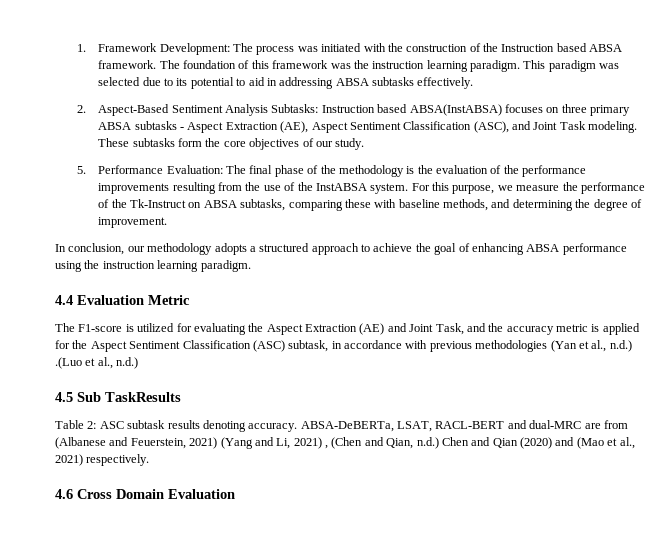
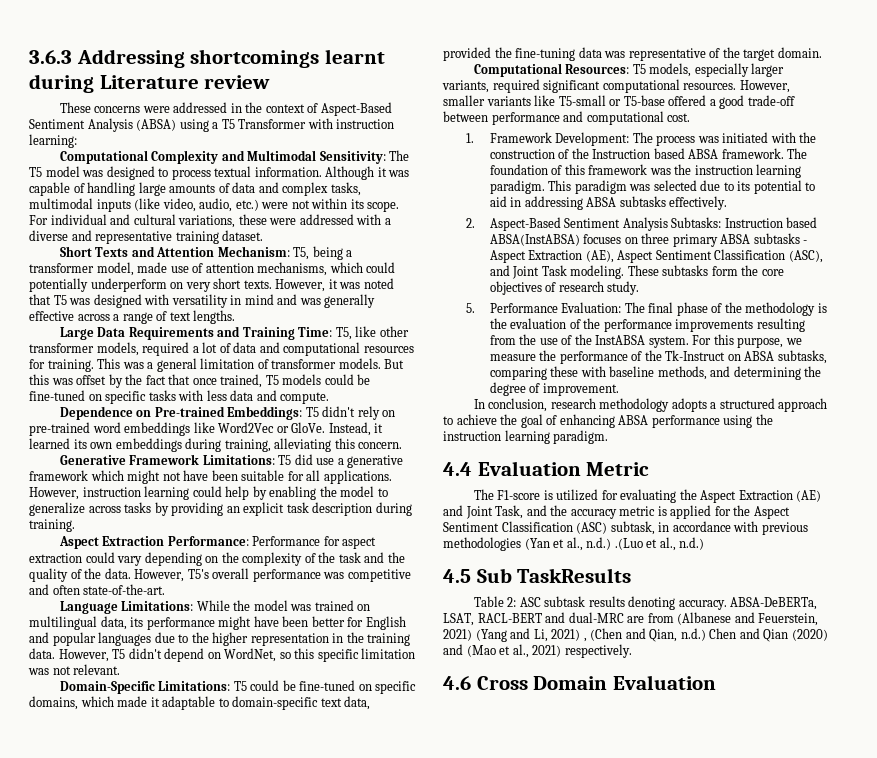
+ 3.6.3 Addressing shortcomings learnt during Literature review
+ These concerns were addressed in the context of Aspect-Based Sentiment Analysis (ABSA) using a T5 Transformer with instruction learning:
+ Computational Complexity and Multimodal Sensitivity: The T5 model was designed to process textual information. Although it was capable of handling large amounts of data and complex tasks, multimodal inputs (like video, audio, etc.) were not within its scope. For individual and cultural variations, these were addressed with a diverse and representative training dataset.
+ Short Texts and Attention Mechanism: T5, being a transformer model, made use of attention mechanisms, which could potentially underperform on very short texts. However, it was noted that T5 was designed with versatility in mind and was generally effective across a range of text lengths.
+ Large Data Requirements and Training Time: T5, like other transformer models, required a lot of data and computational resources for training. This was a general limitation of transformer models. But this was offset by the fact that once trained, T5 models could be fine-tuned on specific tasks with less data and compute.
+ Dependence on Pre-trained Embeddings: T5 didn't rely on pre-trained word embeddings like Word2Vec or GloVe. Instead, it learned its own embeddings during training, alleviating this concern.
+ Generative Framework Limitations: T5 did use a generative framework which might not have been suitable for all applications. However, instruction learning could help by enabling the model to generalize across tasks by providing an explicit task description during training.
+ Aspect Extraction Performance: Performance for aspect extraction could vary depending on the complexity of the task and the quality of the data. However, T5's overall performance was competitive and often state-of-the-art.
+ Language Limitations: While the model was trained on multilingual data, its performance might have been better for English and popular languages due to the higher representation in the training data. However, T5 didn't depend on WordNet, so this specific limitation was not relevant.
+ Domain-Specific Limitations: T5 could be fine-tuned on specific domains, which made it adaptable to domain-specific text data, provided the fine-tuning data was representative of the target domain.
+ Computational Resources: T5 models, especially larger variants, required significant computational resources. However, smaller variants like T5-small or T5-base offered a good trade-off between performance and computational cost.
- These subtasks form the core objectives of our study.
+ These subtasks form the core objectives of research study.
- In conclusion, our methodology adopts a structured approach to achieve the goal of enhancing ABSA performance using the instruction learning paradigm.
+ In conclusion, research methodology adopts a structured approach to achieve the goal of enhancing ABSA performance using the instruction learning paradigm.

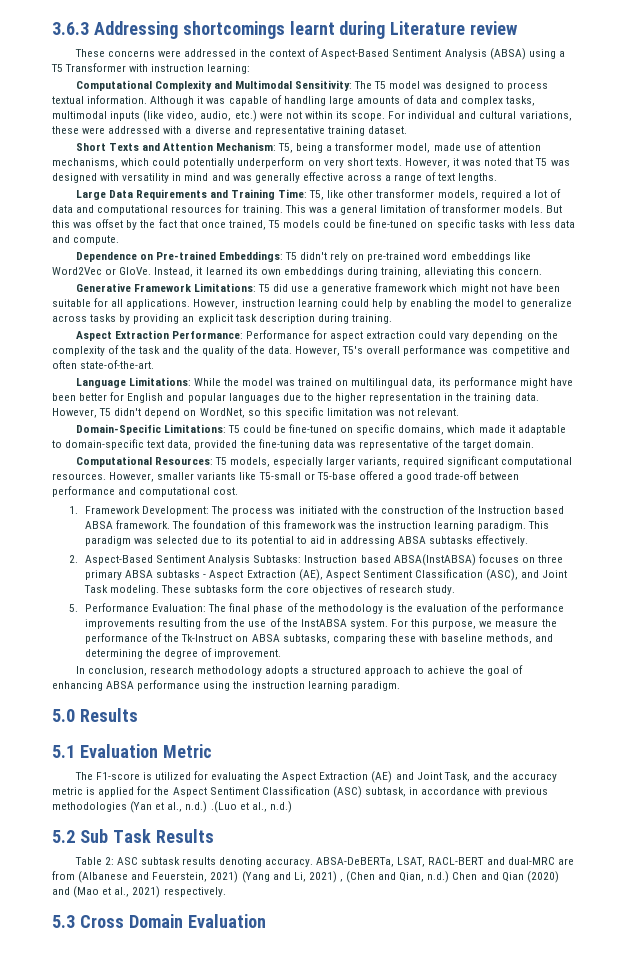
- 4.4 Evaluation Metric
+ 5.0 Results
+ 5.1 Evaluation Metric
- 4.5 Sub TaskResults
+ 5.2 Sub Task Results
- 4.6 Cross Domain Evaluation
+ 5.3 Cross Domain Evaluation

